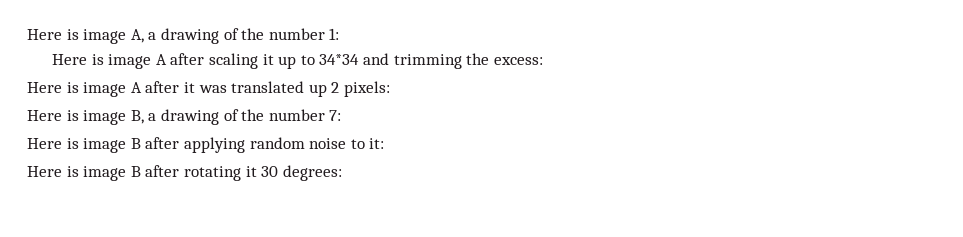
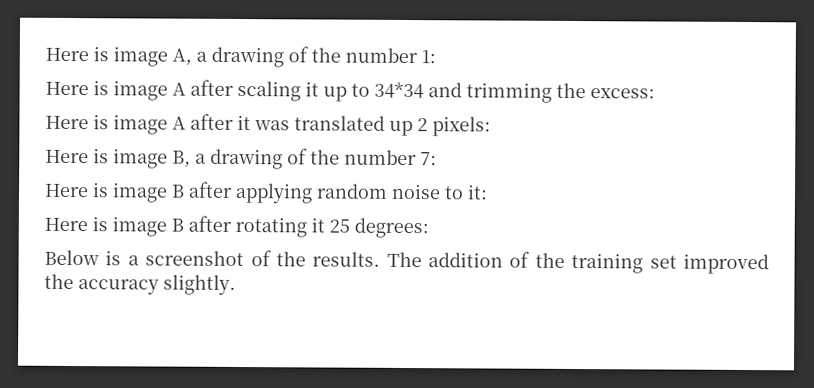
- Here is image B after rotating it 30 degrees:
+ Here is image B after rotating it 25 degrees:
+ Below is a screenshot of the results. The addition of the training set improved the accuracy slightly.

